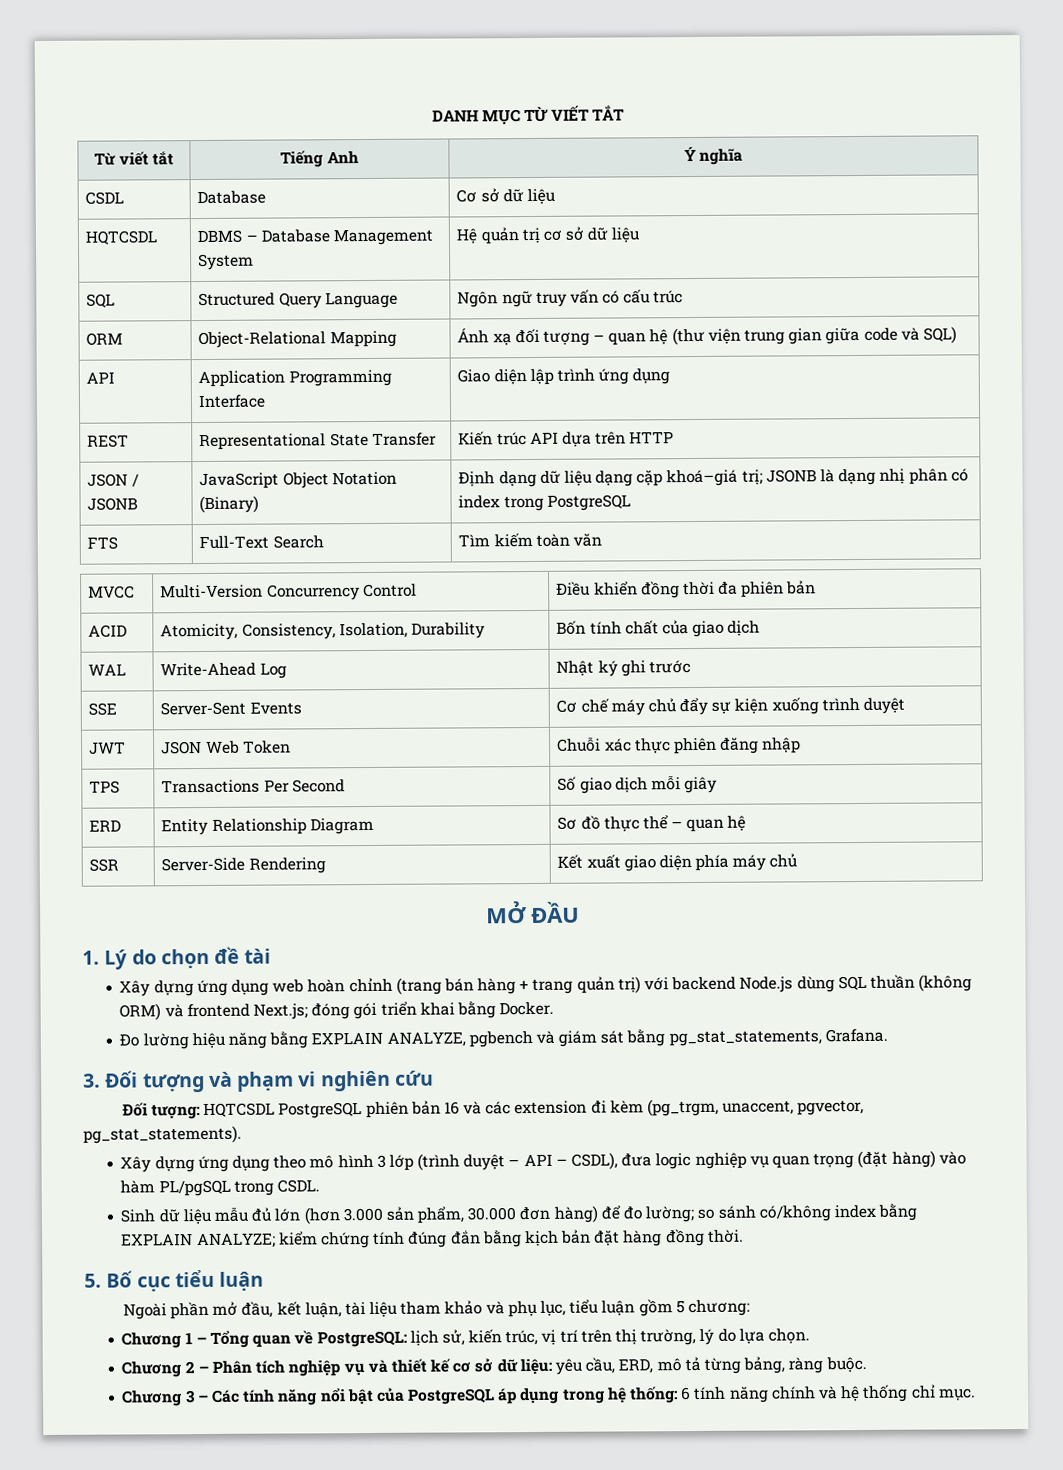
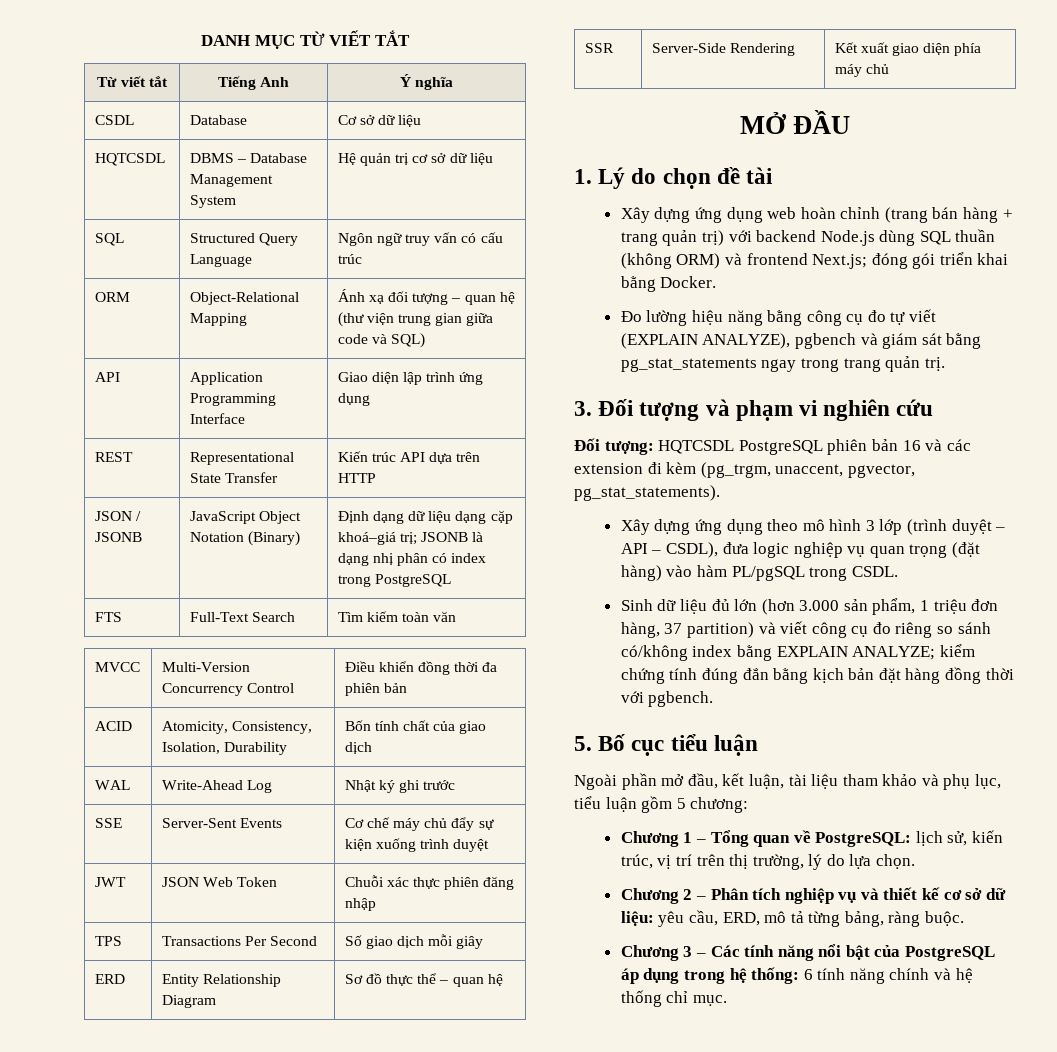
- Đo lường hiệu năng bằng EXPLAIN ANALYZE, pgbench và giám sát bằng pg_stat_statements, Grafana.
+ Đo lường hiệu năng bằng công cụ đo tự viết (EXPLAIN ANALYZE), pgbench và giám sát bằng pg_stat_statements ngay trong trang quản trị.
- Sinh dữ liệu mẫu đủ lớn (hơn 3.000 sản phẩm, 30.000 đơn hàng) để đo lường; so sánh có/không index bằng EXPLAIN ANALYZE; kiểm chứng tính đúng đắn bằng kịch bản đặt hàng đồng thời.
+ Sinh dữ liệu đủ lớn (hơn 3.000 sản phẩm, 1 triệu đơn hàng, 37 partition) và viết công cụ đo riêng so sánh có/không index bằng EXPLAIN ANALYZE; kiểm chứng tính đúng đắn bằng kịch bản đặt hàng đồng thời với pgbench.

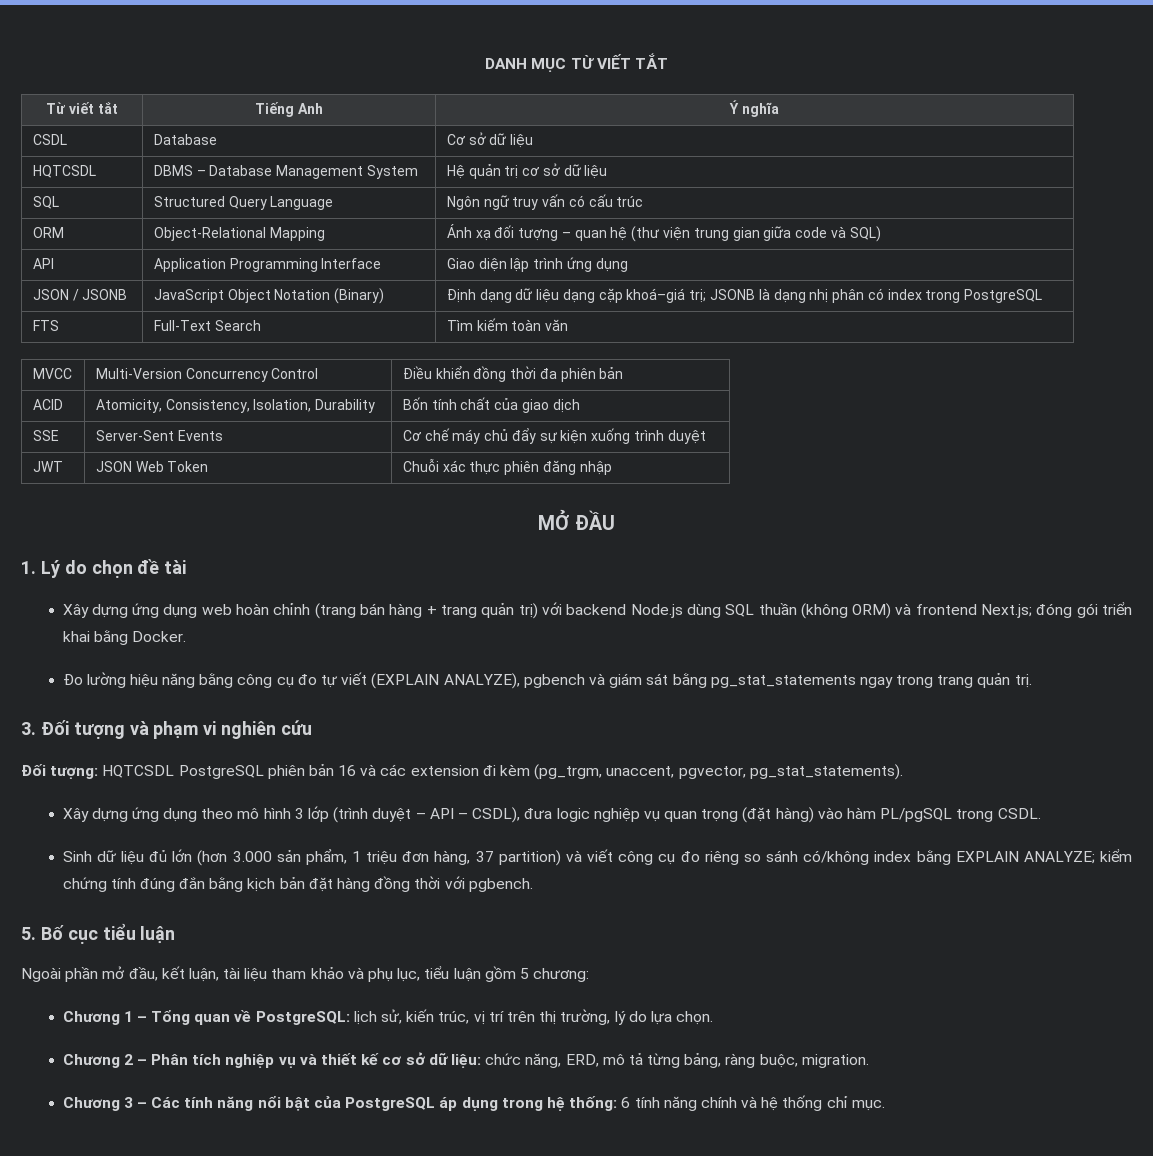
- REST | Representational State Transfer | Kiến trúc API dựa trên HTTP
- WAL | Write-Ahead Log | Nhật ký ghi trước
- TPS | Transactions Per Second | Số giao dịch mỗi giây
- ERD | Entity Relationship Diagram | Sơ đồ thực thể – quan hệ
- SSR | Server-Side Rendering | Kết xuất giao diện phía máy chủ
- Chương 2 – Phân tích nghiệp vụ và thiết kế cơ sở dữ liệu: yêu cầu, ERD, mô tả từng bảng, ràng buộc.
+ Chương 2 – Phân tích nghiệp vụ và thiết kế cơ sở dữ liệu: chức năng, ERD, mô tả từng bảng, ràng buộc, migration.

